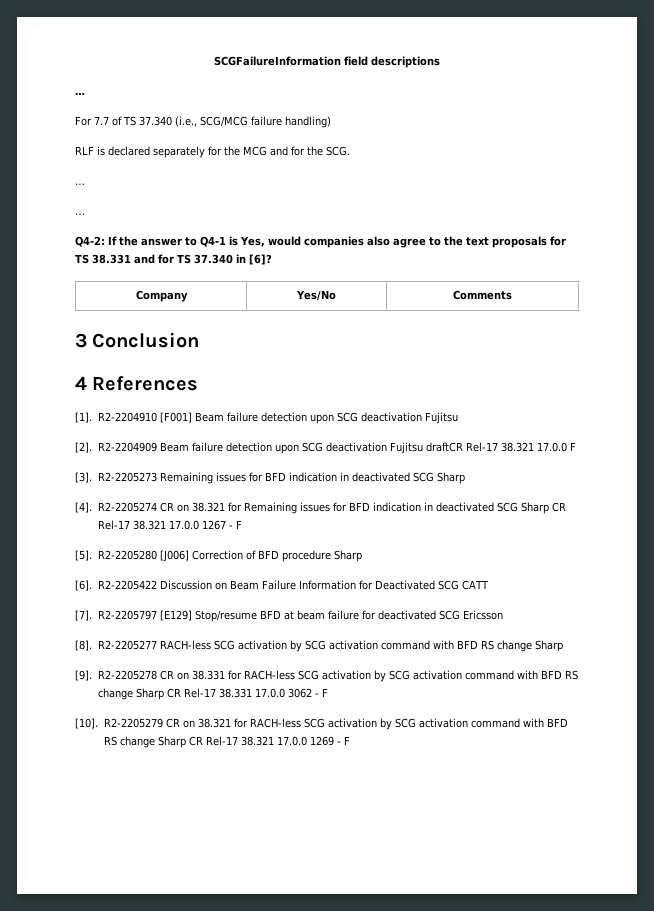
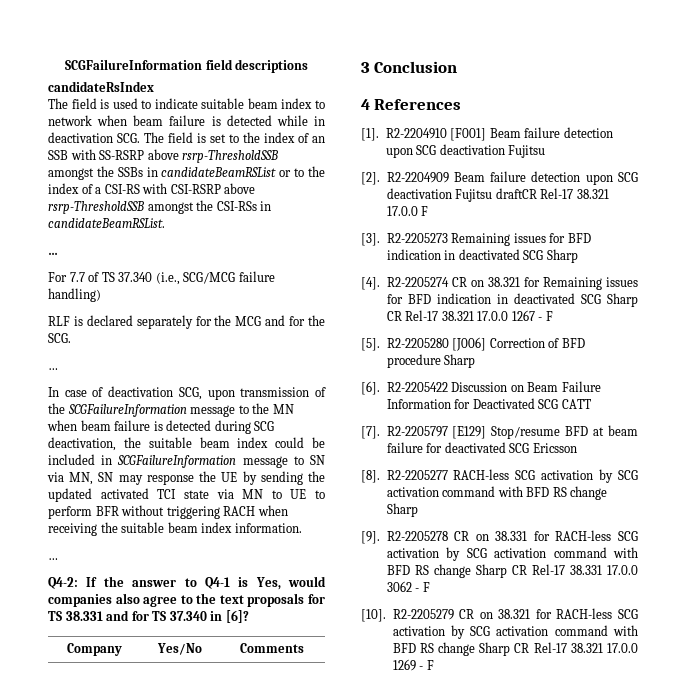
+ candidateRsIndex
+ The field is used to indicate suitable beam index to network when beam failure is detected while in deactivation SCG. The field is set to the index of an SSB with SS-RSRP above rsrp-ThresholdSSB amongst the SSBs in candidateBeamRSList or to the index of a CSI-RS with CSI-RSRP above rsrp-ThresholdSSB amongst the CSI-RSs in candidateBeamRSList.
+ In case of deactivation SCG, upon transmission of the SCGFailureInformation message to the MN when beam failure is detected during SCG deactivation, the suitable beam index could be included in SCGFailureInformation message to SN via MN, SN may response the UE by sending the updated activated TCI state via MN to UE to perform BFR without triggering RACH when receiving the suitable beam index information.

